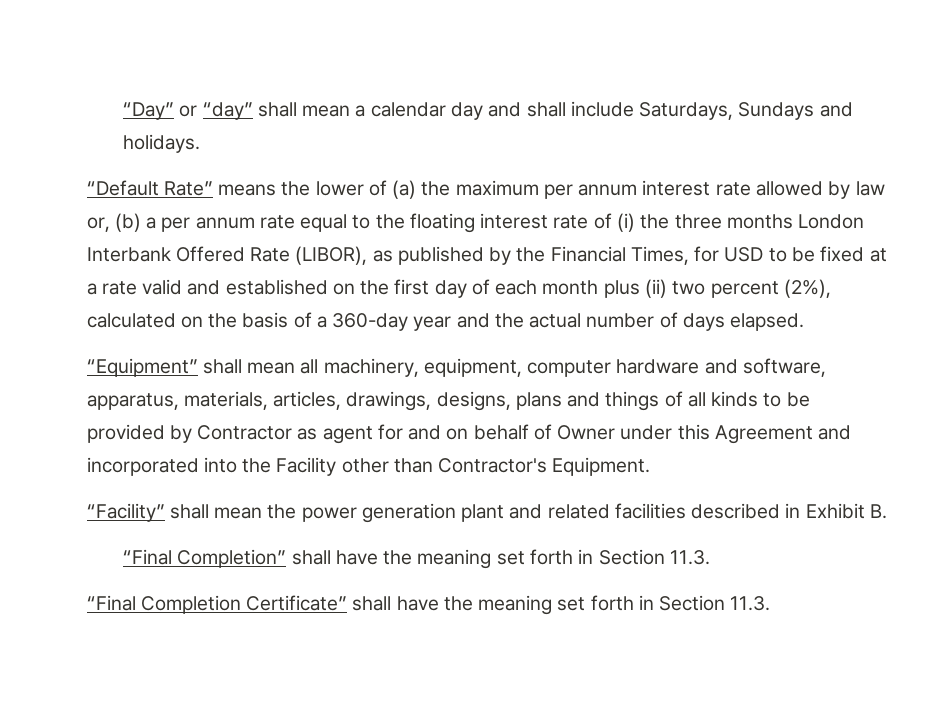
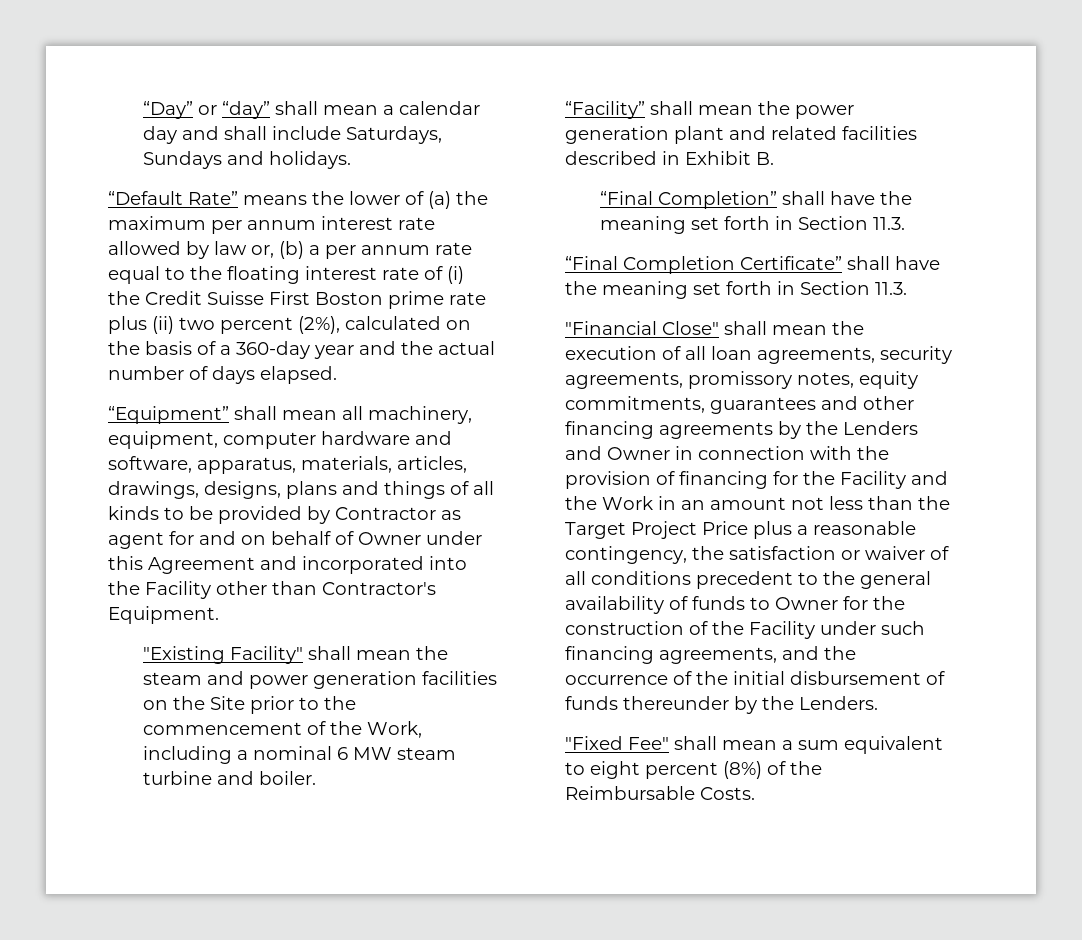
- “Default Rate” means the lower of (a) the maximum per annum interest rate allowed by law or, (b) a per annum rate equal to the floating interest rate of (i) the three months London Interbank Offered Rate (LIBOR), as published by the Financial Times, for USD to be fixed at a rate valid and established on the first day of each month plus (ii) two percent (2%), calculated on the basis of a 360-day year and the actual number of days elapsed.
+ “Default Rate” means the lower of (a) the maximum per annum interest rate allowed by law or, (b) a per annum rate equal to the floating interest rate of (i) the Credit Suisse First Boston prime rate plus (ii) two percent (2%), calculated on the basis of a 360-day year and the actual number of days elapsed.
+ "Existing Facility" shall mean the steam and power generation facilities on the Site prior to the commencement of the Work, including a nominal 6 MW steam turbine and boiler.
+ "Financial Close" shall mean the execution of all loan agreements, security agreements, promissory notes, equity commitments, guarantees and other financing agreements by the Lenders and Owner in connection with the provision of financing for the Facility and the Work in an amount not less than the Target Project Price plus a reasonable contingency, the satisfaction or waiver of all conditions precedent to the general availability of funds to Owner for the construction of the Facility under such financing agreements, and the occurrence of the initial disbursement of funds thereunder by the Lenders.
+ "Fixed Fee" shall mean a sum equivalent to eight percent (8%) of the Reimbursable Costs.

